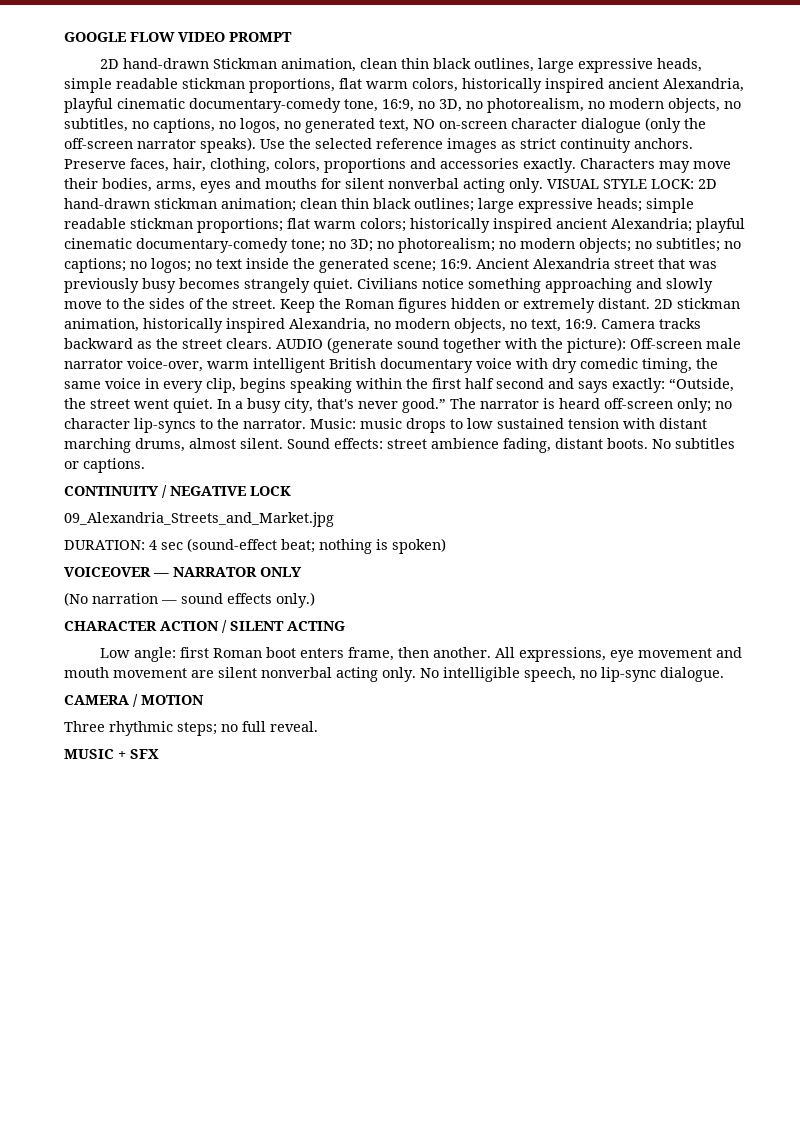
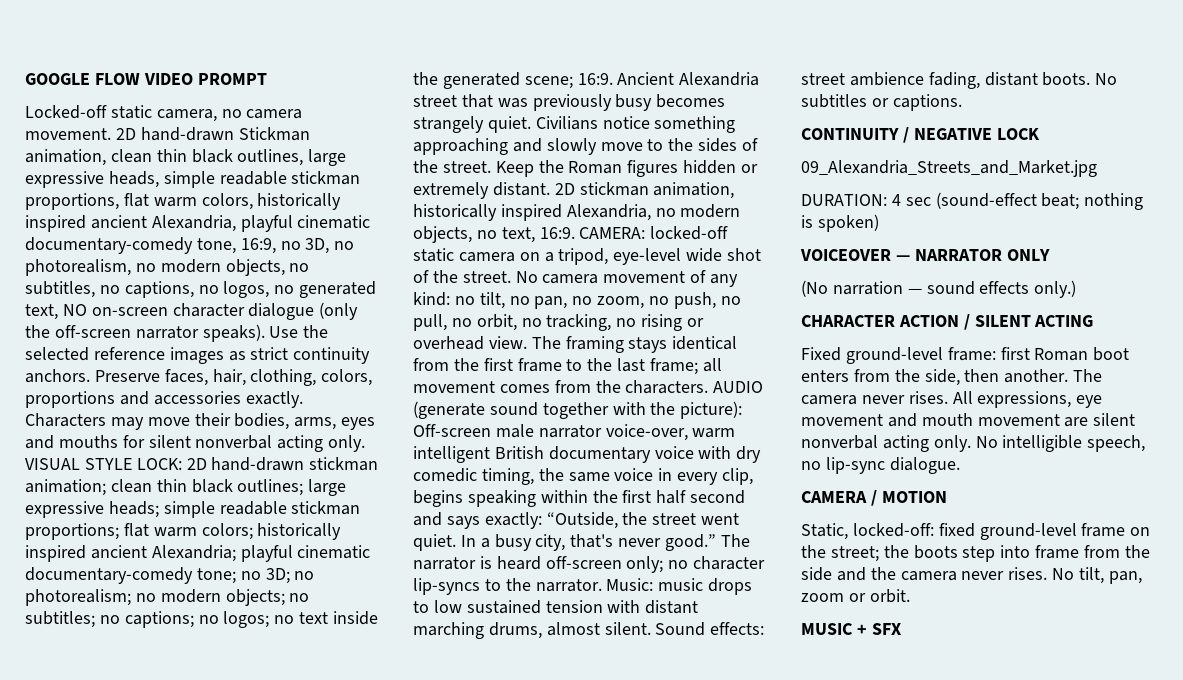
+ Locked-off static camera, no camera movement.
- Camera tracks backward as the street clears.
+ CAMERA: locked-off static camera on a tripod, eye-level wide shot of the street. No camera movement of any kind: no tilt, no pan, no zoom, no push, no pull, no orbit, no tracking, no rising or overhead view. The framing stays identical from the first frame to the last frame; all movement comes from the characters.
- Low angle: first Roman boot enters frame, then another.
+ Fixed ground-level frame: first Roman boot enters from the side, then another. The camera never rises.
- Three rhythmic steps; no full reveal.
+ Static, locked-off: fixed ground-level frame on the street; the boots step into frame from the side and the camera never rises. No tilt, pan, zoom or orbit.

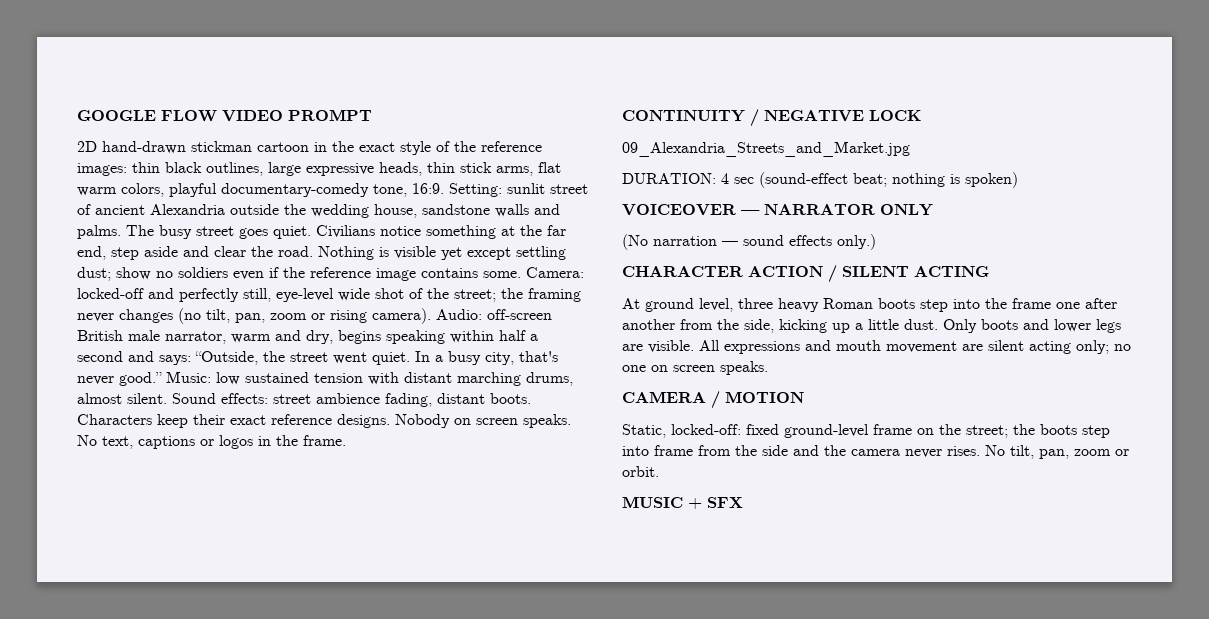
- Locked-off static camera, no camera movement. 2D hand-drawn Stickman animation, clean thin black outlines, large expressive heads, simple readable stickman proportions, flat warm colors, historically inspired ancient Alexandria, playful cinematic documentary-comedy tone, 16:9, no 3D, no photorealism, no modern objects, no subtitles, no captions, no logos, no generated text, NO on-screen character dialogue (only the off-screen narrator speaks). Use the selected reference images as strict continuity anchors. Preserve faces, hair, clothing, colors, proportions and accessories exactly. Characters may move their bodies, arms, eyes and mouths for silent nonverbal acting only. VISUAL STYLE LOCK: 2D hand-drawn stickman animation; clean thin black outlines; large expressive heads; simple readable stickman proportions; flat warm colors; historically inspired ancient Alexandria; playful cinematic documentary-comedy tone; no 3D; no photorealism; no modern objects; no subtitles; no captions; no logos; no text inside the generated scene; 16:9. Ancient Alexandria street that was previously busy becomes strangely quiet. Civilians notice something approaching and slowly move to the sides of the street. Keep the Roman figures hidden or extremely distant. 2D stickman animation, historically inspired Alexandria, no modern objects, no text, 16:9. CAMERA: locked-off static camera on a tripod, eye-level wide shot of the street. No camera movement of any kind: no tilt, no pan, no zoom, no push, no pull, no orbit, no tracking, no rising or overhead view. The framing stays identical from the first frame to the last frame; all movement comes from the characters. AUDIO (generate sound together with the picture): Off-screen male narrator voice-over, warm intelligent British documentary voice with dry comedic timing, the same voice in every clip, begins speaking within the first half second and says exactly: “Outside, the street went quiet.
+ 2D hand-drawn stickman cartoon in the exact style of the reference images: thin black outlines, large expressive heads, thin stick arms, flat warm colors, playful documentary-comedy tone, 16:9. Setting: sunlit street of ancient Alexandria outside the wedding house, sandstone walls and palms. The busy street goes quiet. Civilians notice something at the far end, step aside and clear the road. Nothing is visible yet except settling dust; show no soldiers even if the reference image contains some. Camera: locked-off and perfectly still, eye-level wide shot of the street; the framing never changes (no tilt, pan, zoom or rising camera). Audio: off-screen British male narrator, warm and dry, begins speaking within half a second and says: “Outside, the street went quiet.
- The narrator is heard off-screen only; no character lip-syncs to the narrator. Music: music drops to low sustained tension with distant marching drums, almost silent.
+ Music: low sustained tension with distant marching drums, almost silent.
- No subtitles or captions.
+ Characters keep their exact reference designs. Nobody on screen speaks. No text, captions or logos in the frame.
- Fixed ground-level frame: first Roman boot enters from the side, then another. The camera never rises. All expressions, eye movement and mouth movement are silent nonverbal acting only. No intelligible speech, no lip-sync dialogue.
+ At ground level, three heavy Roman boots step into the frame one after another from the side, kicking up a little dust. Only boots and lower legs are visible. All expressions and mouth movement are silent acting only; no one on screen speaks.

